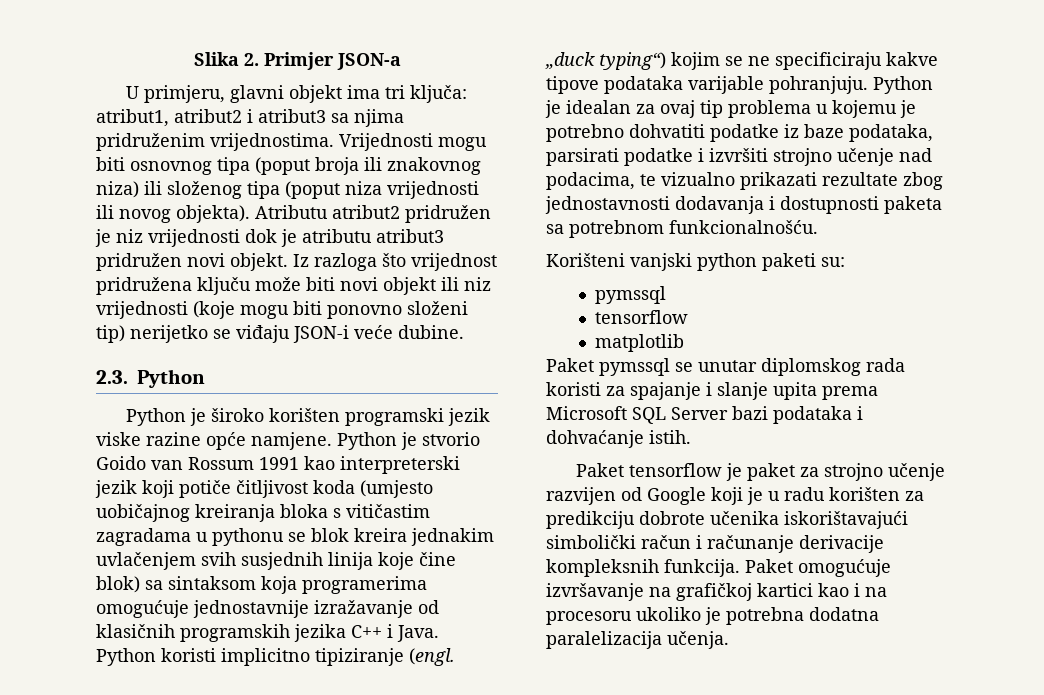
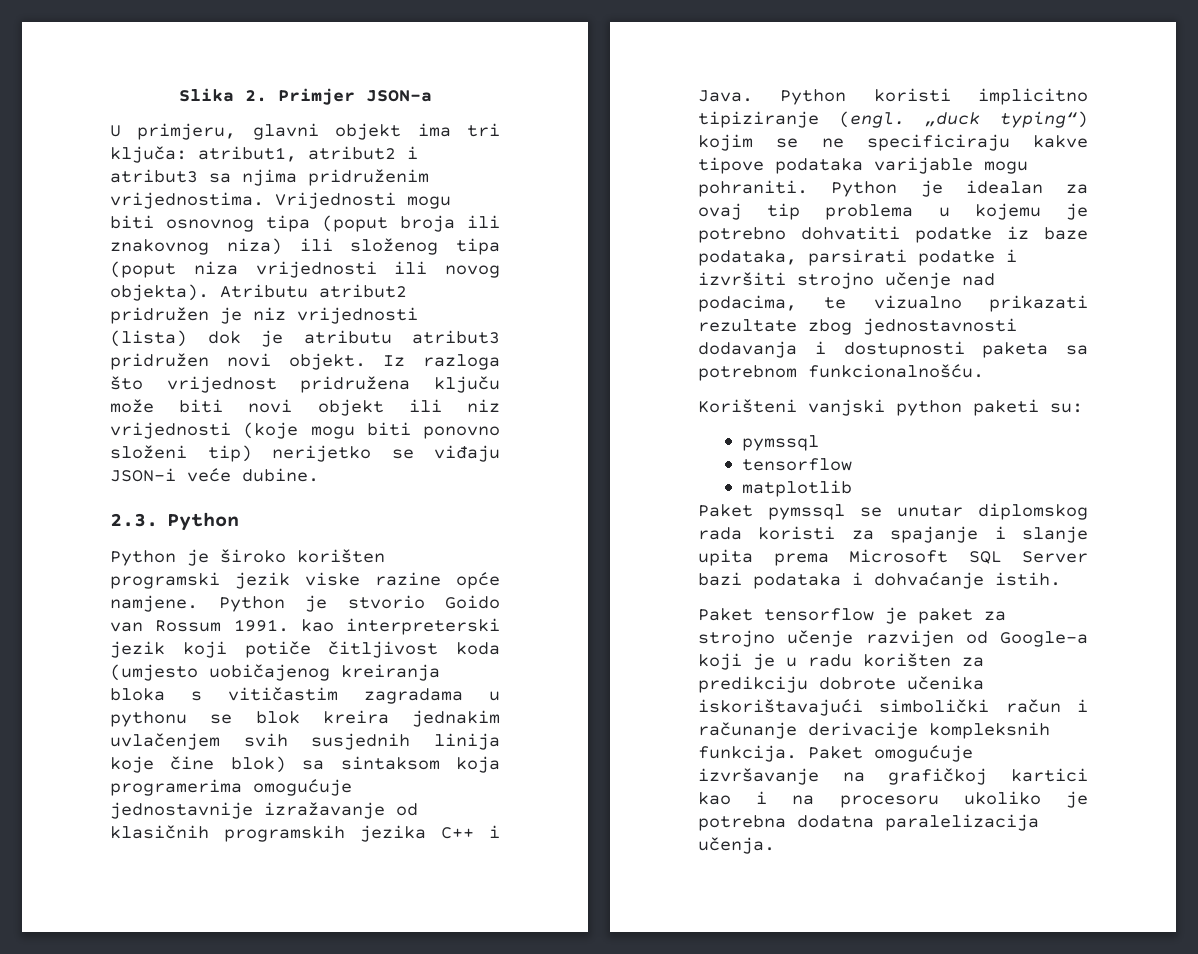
- Atributu atribut2 pridružen je niz vrijednosti dok je atributu atribut3 pridružen novi objekt.
+ Atributu atribut2 pridružen je niz vrijednosti (lista) dok je atributu atribut3 pridružen novi objekt.
- Python je stvorio Goido van Rossum 1991 kao interpreterski jezik koji potiče čitljivost koda (umjesto uobičajnog kreiranja bloka s vitičastim zagradama u pythonu se blok kreira jednakim uvlačenjem svih susjednih linija koje čine blok) sa sintaksom koja programerima omogućuje jednostavnije izražavanje od klasičnih programskih jezika C++ i Java.
+ Python je stvorio Goido van Rossum 1991. kao interpreterski jezik koji potiče čitljivost koda (umjesto uobičajenog kreiranja bloka s vitičastim zagradama u pythonu se blok kreira jednakim uvlačenjem svih susjednih linija koje čine blok) sa sintaksom koja programerima omogućuje jednostavnije izražavanje od klasičnih programskih jezika C++ i Java.
- „duck typing“) kojim se ne specificiraju kakve tipove podataka varijable pohranjuju.
+ „duck typing“) kojim se ne specificiraju kakve tipove podataka varijable mogu pohraniti.
- Paket tensorflow je paket za strojno učenje razvijen od Google koji je u radu korišten za predikciju dobrote učenika iskorištavajući simbolički račun i računanje derivacije kompleksnih funkcija.
+ Paket tensorflow je paket za strojno učenje razvijen od Google-a koji je u radu korišten za predikciju dobrote učenika iskorištavajući simbolički račun i računanje derivacije kompleksnih funkcija.

